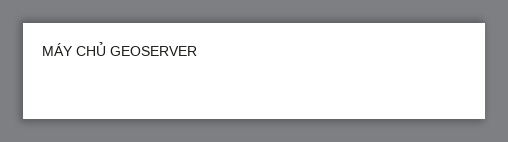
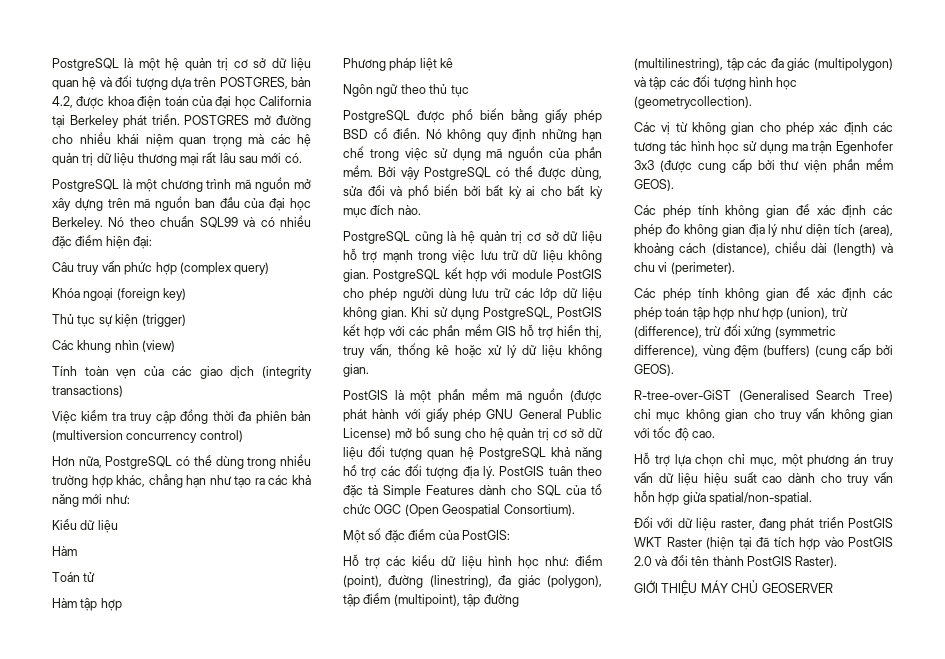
- MÁY CHỦ GEOSERVER
+ PostgreSQL là một hệ quản trị cơ sở dữ liệu quan hệ và đối tượng dựa trên POSTGRES, bản 4.2, được khoa điện toán của đại học California tại Berkeley phát triển. POSTGRES mở đường cho nhiều khái niệm quan trọng mà các hệ quản trị dữ liệu thương mại rất lâu sau mới có.
+ PostgreSQL là một chương trình mã nguồn mở xây dựng trên mã nguồn ban đầu của đại học Berkeley. Nó theo chuẩn SQL99 và có nhiều đặc điểm hiện đại:
+ Câu truy vấn phức hợp (complex query)
+ Khóa ngoại (foreign key)
+ Thủ tục sự kiện (trigger)
+ Các khung nhìn (view)
+ Tính toàn vẹn của các giao dịch (integrity transactions)
+ Việc kiểm tra truy cập đồng thời đa phiên bản (multiversion concurrency control)
+ Hơn nữa, PostgreSQL có thể dùng trong nhiều trường hợp khác, chẳng hạn như tạo ra các khả năng mới như:
+ Kiểu dữ liệu
+ Hàm
+ Toán tử
+ Hàm tập hợp
+ Phương pháp liệt kê
+ Ngôn ngữ theo thủ tục
+ PostgreSQL được phổ biến bằng giấy phép BSD cổ điển. Nó không quy định những hạn chế trong việc sử dụng mã nguồn của phần mềm. Bởi vậy PostgreSQL có thể được dùng, sửa đổi và phổ biến bởi bất kỳ ai cho bất kỳ mục đích nào.
+ PostgreSQL cũng là hệ quản trị cơ sở dữ liệu hỗ trợ mạnh trong việc lưu trữ dữ liệu không gian. PostgreSQL kết hợp với module PostGIS cho phép người dùng lưu trữ các lớp dữ liệu không gian. Khi sử dụng PostgreSQL, PostGIS kết hợp với các phần mềm GIS hỗ trợ hiển thị, truy vấn, thống kê hoặc xử lý dữ liệu không gian.
+ PostGIS là một phần mềm mã nguồn (được phát hành với giấy phép GNU General Public License) mở bổ sung cho hệ quản trị cơ sở dữ liệu đối tượng quan hệ PostgreSQL khả năng hổ trợ các đối tượng địa lý. PostGIS tuân theo đặc tả Simple Features dành cho SQL của tổ chức OGC (Open Geospatial Consortium).
+ Một số đặc điểm của PostGIS:
+ Hỗ trợ các kiểu dữ liệu hình học như: điểm (point), đường (linestring), đa giác (polygon), tập điểm (multipoint), tập đường (multilinestring), tập các đa giác (multipolygon) và tập các đối tượng hình học (geometrycollection).
+ Các vị từ không gian cho phép xác định các tương tác hình học sử dụng ma trận Egenhofer 3x3 (được cung cấp bởi thư viện phần mềm GEOS).
+ Các phép tính không gian để xác định các phép đo không gian địa lý như diện tích (area), khoảng cách (distance), chiều dài (length) và chu vi (perimeter).
+ Các phép tính không gian để xác định các phép toán tập hợp như hợp (union), trừ (difference), trừ đối xứng (symmetric difference), vùng đệm (buffers) (cung cấp bởi GEOS).
+ R-tree-over-GiST (Generalised Search Tree) chỉ mục không gian cho truy vấn không gian với tốc độ cao.
+ Hỗ trợ lựa chọn chỉ mục, một phương án truy vấn dữ liệu hiệu suất cao dành cho truy vấn hỗn hợp giửa spatial/non-spatial.
+ Đối với dữ liệu raster, đang phát triển PostGIS WKT Raster (hiện tại đã tích hợp vào PostGIS 2.0 và đổi tên thành PostGIS Raster).
+ GIỚI THIỆU MÁY CHỦ GEOSERVER

